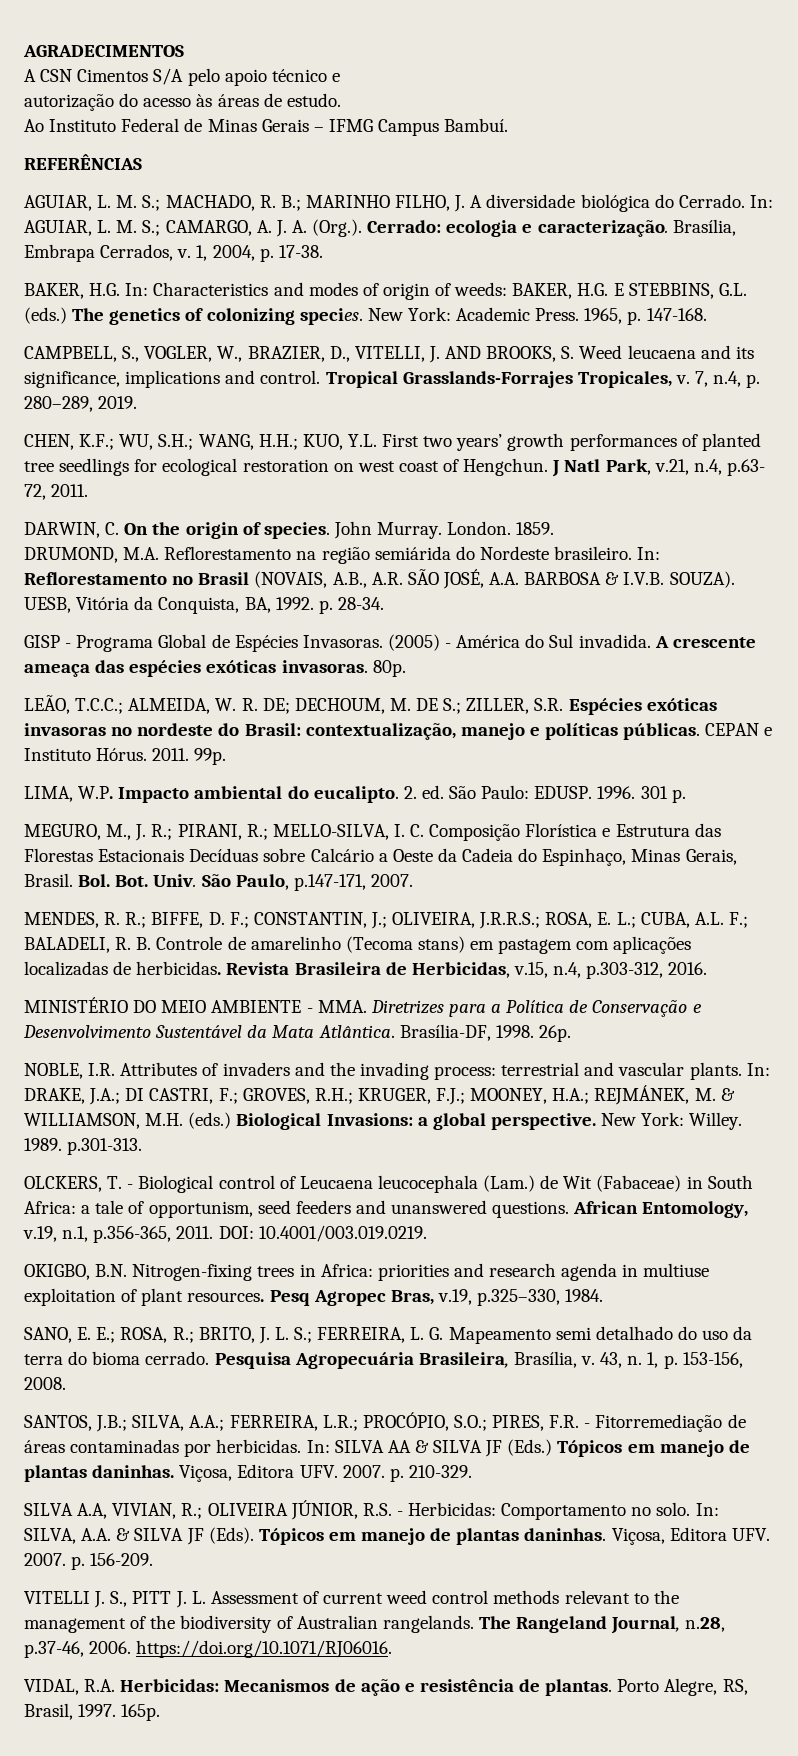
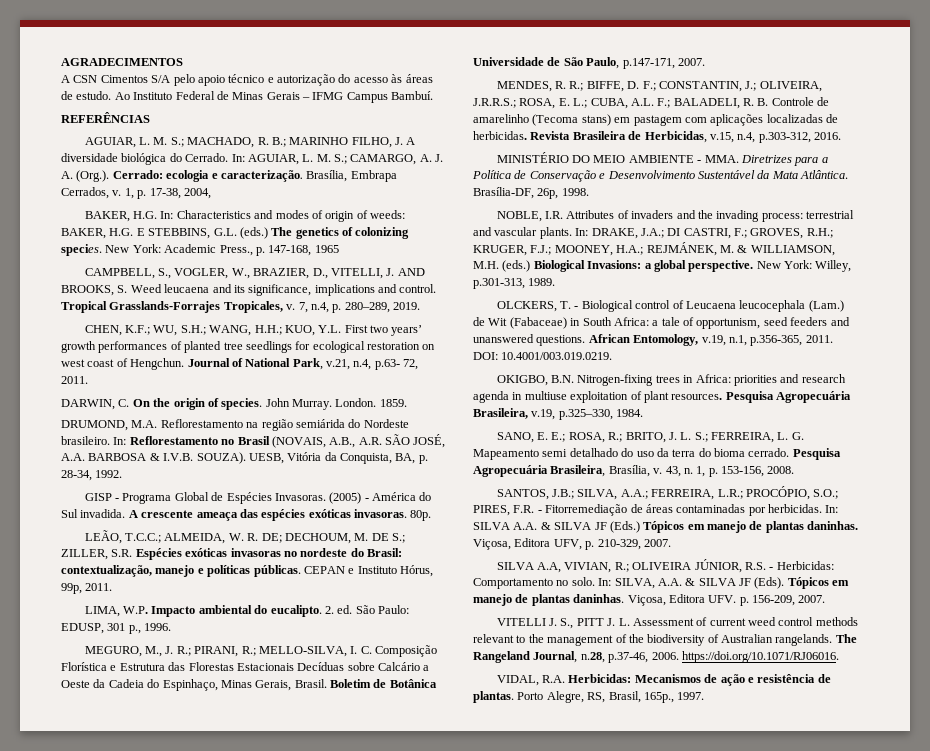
- A CSN Cimentos S/A pelo apoio técnico e
- autorização do acesso às áreas de estudo.
- Ao Instituto Federal de Minas Gerais – IFMG Campus Bambuí.
+ A CSN Cimentos S/A pelo apoio técnico e autorização do acesso às áreas de estudo. Ao Instituto Federal de Minas Gerais – IFMG Campus Bambuí.
- 1, 2004, p. 17-38.
+ 1, p. 17-38, 2004,
- New York: Academic Press. 1965, p. 147-168.
+ New York: Academic Press., p. 147-168, 1965
- J Natl Park, v.21, n.4, p.63- 72, 2011.
+ Journal of National Park, v.21, n.4, p.63- 72, 2011.
- UESB, Vitória da Conquista, BA, 1992. p. 28-34.
+ UESB, Vitória da Conquista, BA, p. 28-34, 1992.
- CEPAN e Instituto Hórus. 2011. 99p.
+ CEPAN e Instituto Hórus, 99p, 2011.
- 2. ed. São Paulo: EDUSP. 1996. 301 p.
+ 2. ed. São Paulo: EDUSP, 301 p., 1996.
- Bol. Bot. Univ. São Paulo, p.147-171, 2007.
+ Boletim de Botânica Universidade de São Paulo, p.147-171, 2007.
- Brasília-DF, 1998. 26p.
+ Brasília-DF, 26p, 1998.
- New York: Willey. 1989. p.301-313.
+ New York: Willey, p.301-313, 1989.
- Pesq Agropec Bras, v.19, p.325–330, 1984.
+ Pesquisa Agropecuária Brasileira, v.19, p.325–330, 1984.
- In: SILVA AA & SILVA JF (Eds.) Tópicos em manejo de plantas daninhas.
+ In: SILVA A.A. & SILVA JF (Eds.) Tópicos em manejo de plantas daninhas.
- Viçosa, Editora UFV. 2007. p. 210-329.
+ Viçosa, Editora UFV, p. 210-329, 2007.
- Viçosa, Editora UFV. 2007. p. 156-209.
+ Viçosa, Editora UFV. p. 156-209, 2007.
- Porto Alegre, RS, Brasil, 1997. 165p.
+ Porto Alegre, RS, Brasil, 165p., 1997.

